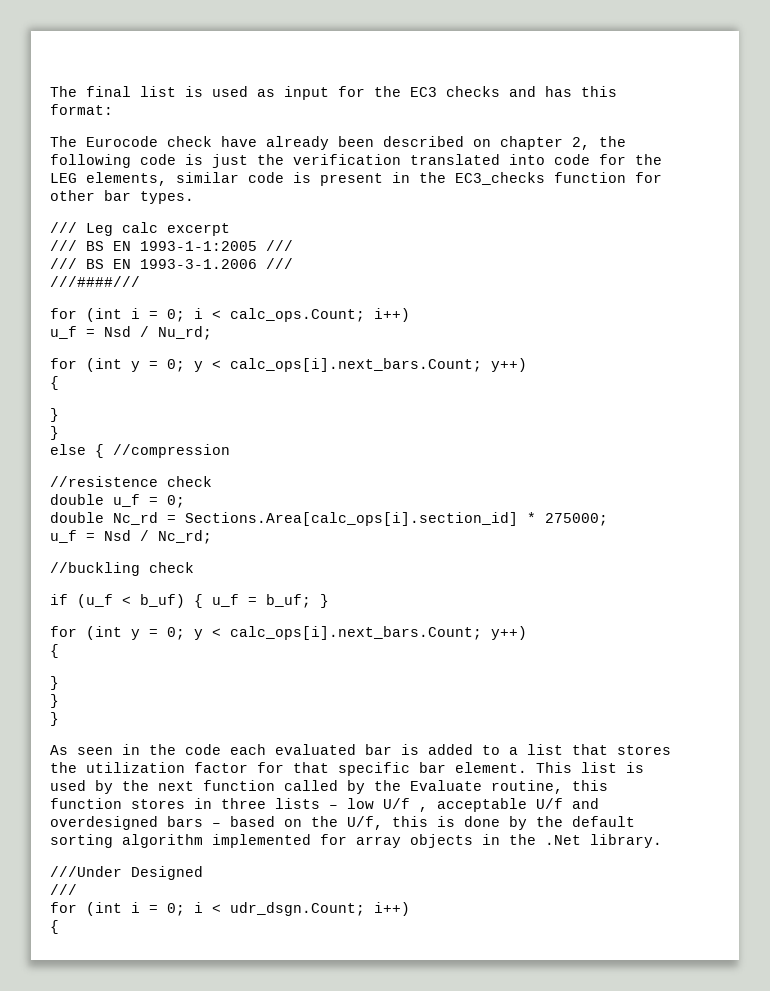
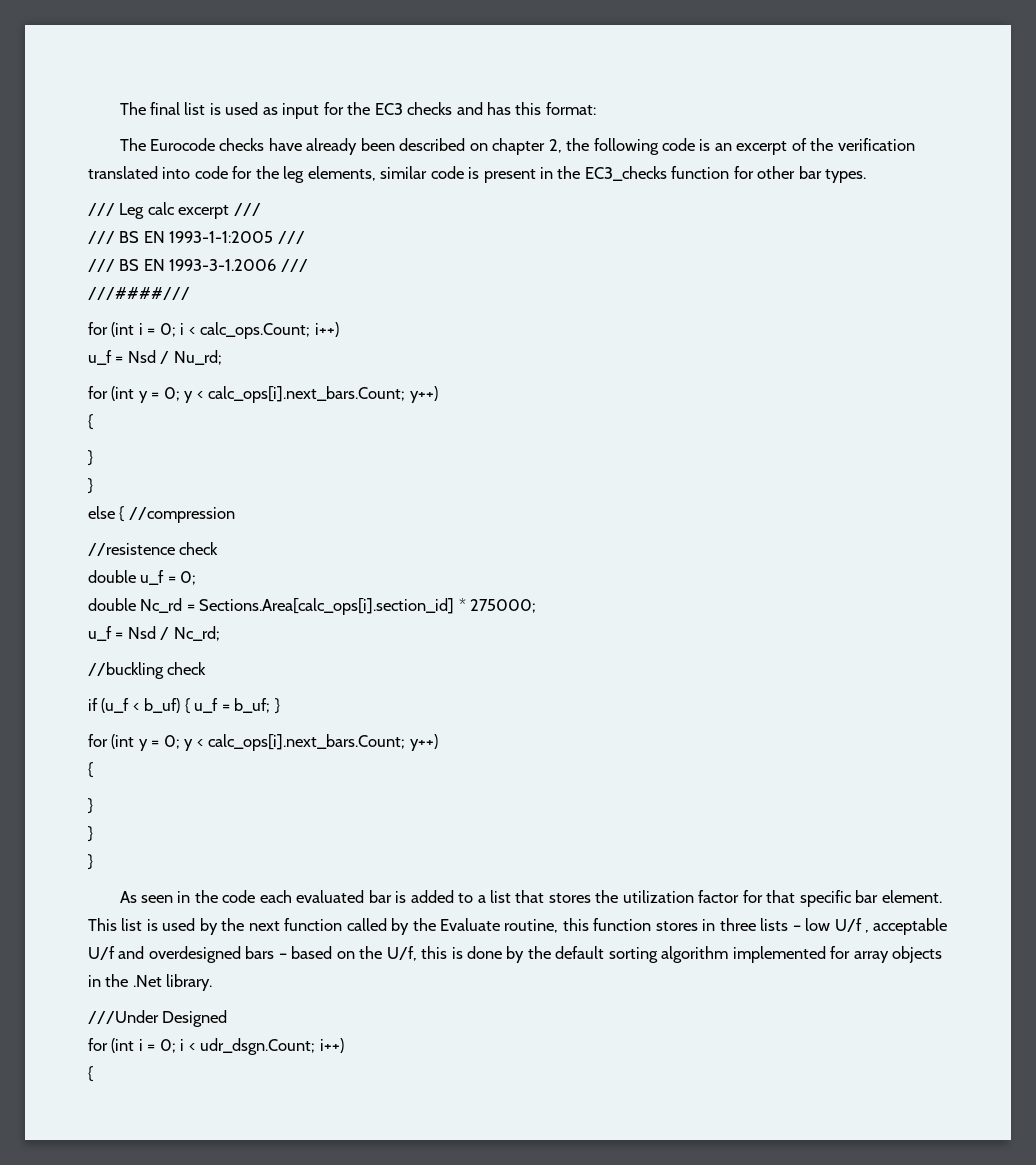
- The Eurocode check have already been described on chapter 2, the following code is just the verification translated into code for the LEG elements, similar code is present in the EC3_checks function for other bar types.
+ The Eurocode checks have already been described on chapter 2, the following code is an excerpt of the verification translated into code for the leg elements, similar code is present in the EC3_checks function for other bar types.
- /// Leg calc excerpt
+ /// Leg calc excerpt ///
  ///Under Designed
- ///

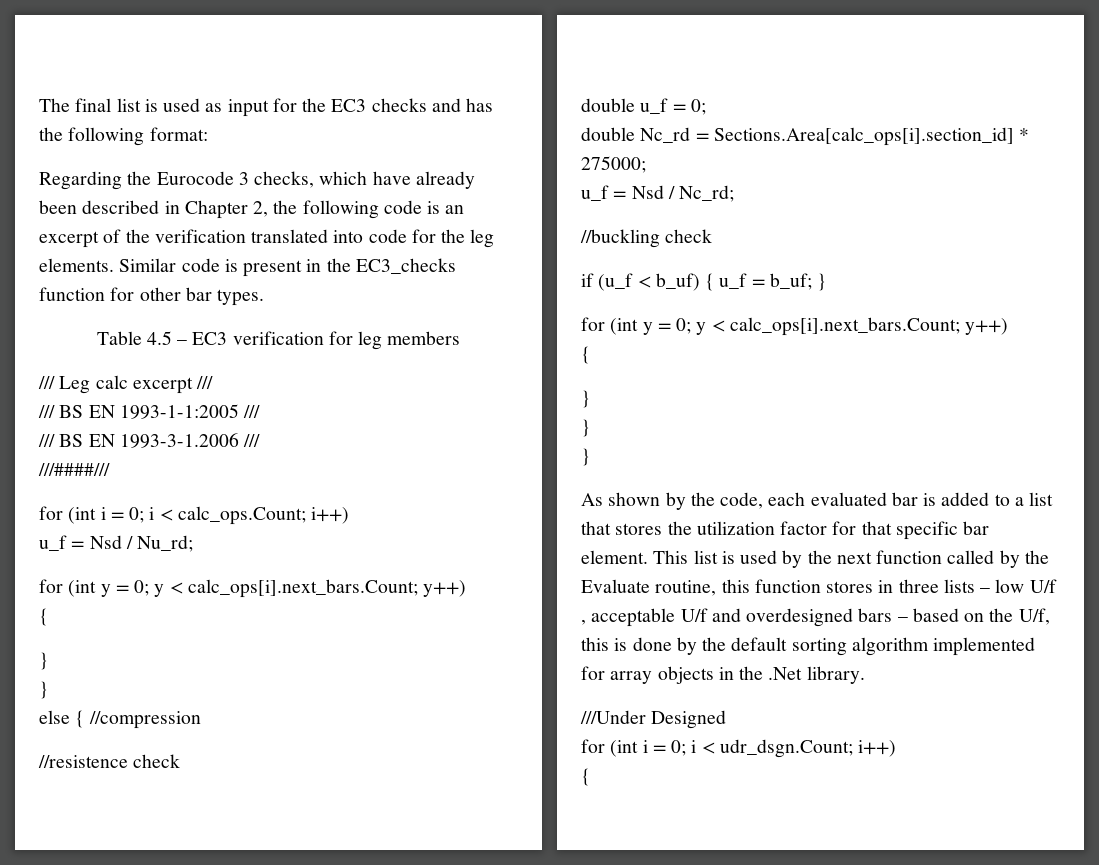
- The final list is used as input for the EC3 checks and has this format:
+ The final list is used as input for the EC3 checks and has the following format:
- The Eurocode checks have already been described on chapter 2, the following code is an excerpt of the verification translated into code for the leg elements, similar code is present in the EC3_checks function for other bar types.
+ Regarding the Eurocode 3 checks, which have already been described in Chapter 2, the following code is an excerpt of the verification translated into code for the leg elements. Similar code is present in the EC3_checks function for other bar types.
+ Table 4.5 – EC3 verification for leg members
- As seen in the code each evaluated bar is added to a list that stores the utilization factor for that specific bar element.
+ As shown by the code, each evaluated bar is added to a list that stores the utilization factor for that specific bar element.

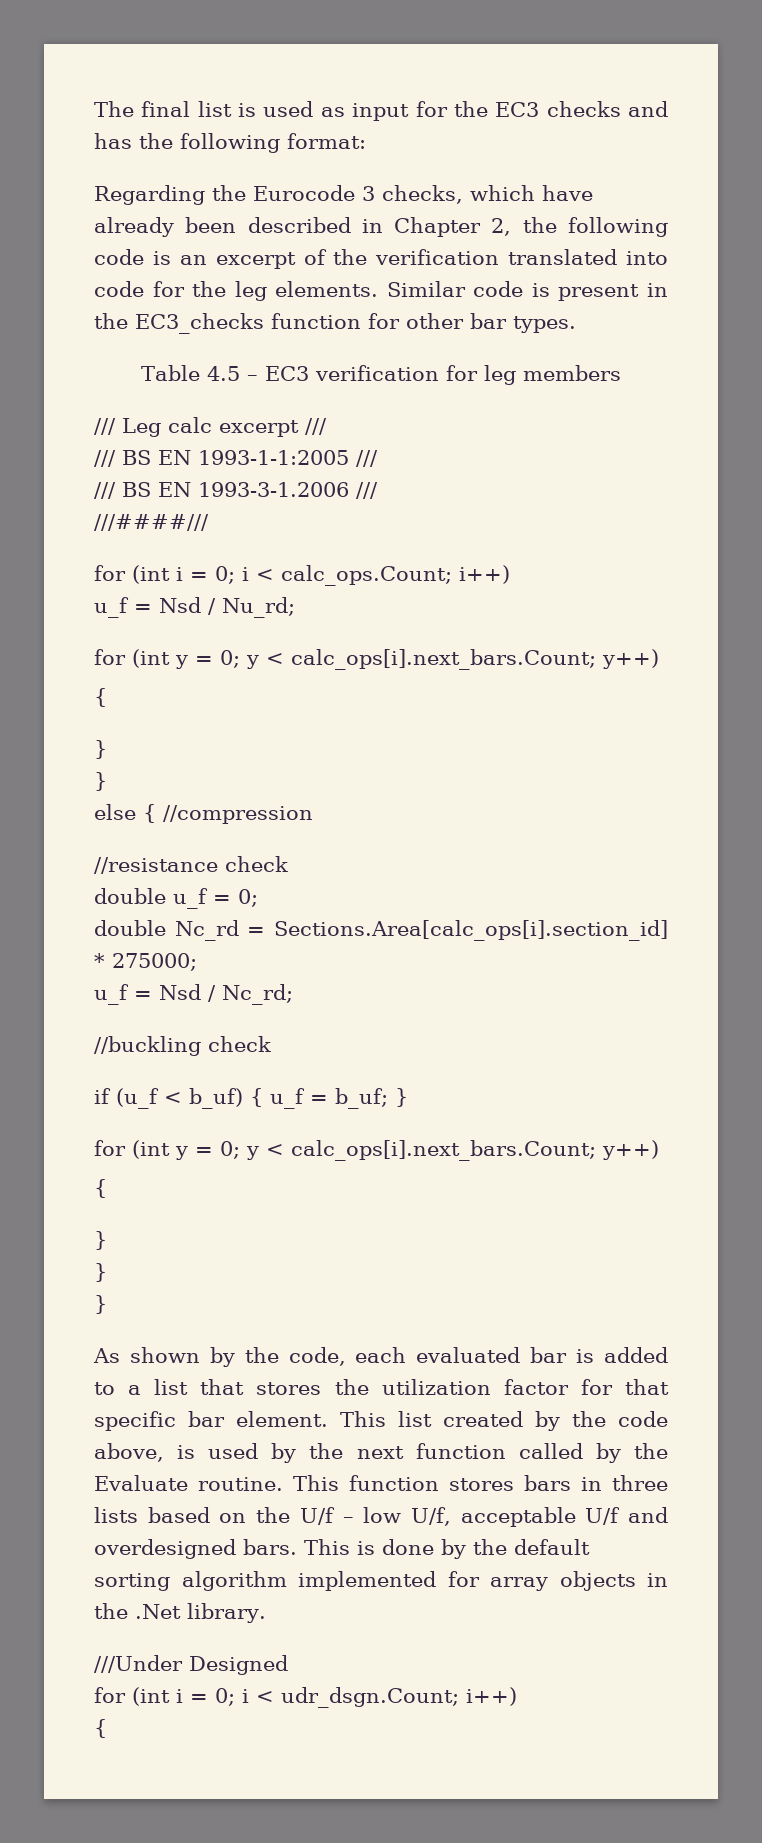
- //resistence check
+ //resistance check
- This list is used by the next function called by the Evaluate routine, this function stores in three lists – low U/f , acceptable U/f and overdesigned bars – based on the U/f, this is done by the default sorting algorithm implemented for array objects in the .Net library.
+ This list created by the code above, is used by the next function called by the Evaluate routine. This function stores bars in three lists based on the U/f – low U/f, acceptable U/f and overdesigned bars. This is done by the default sorting algorithm implemented for array objects in the .Net library.

